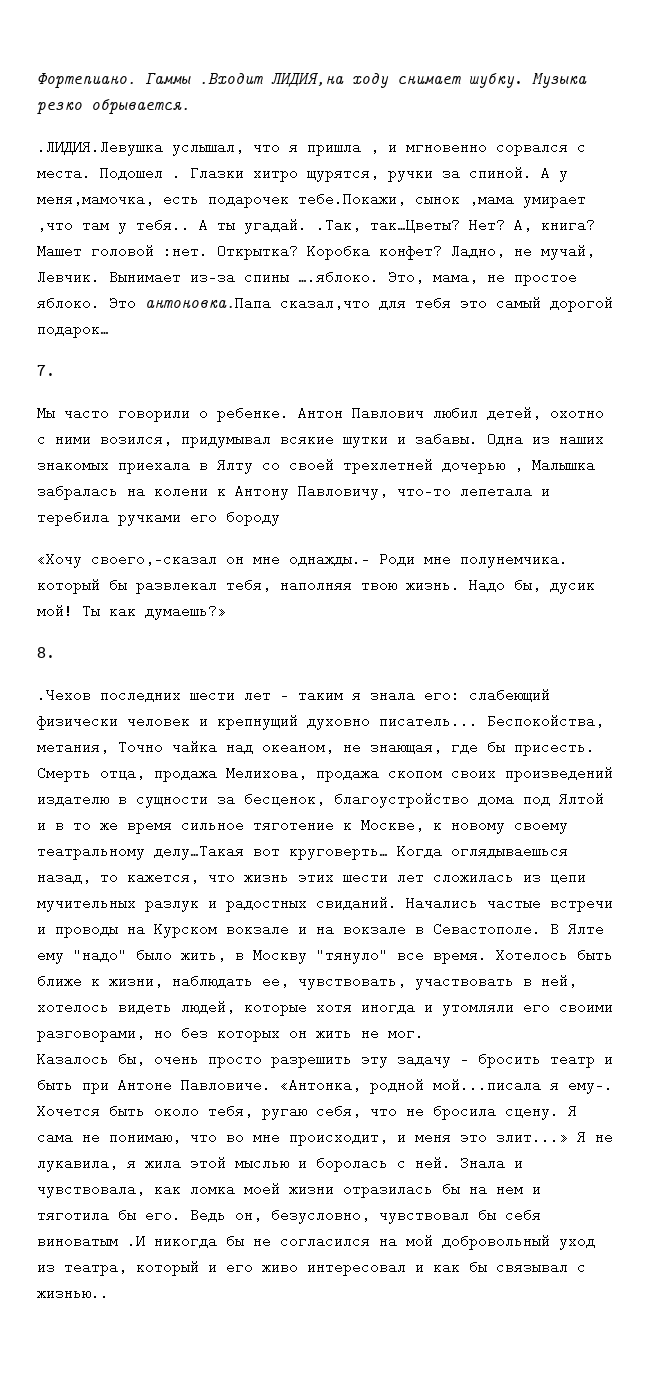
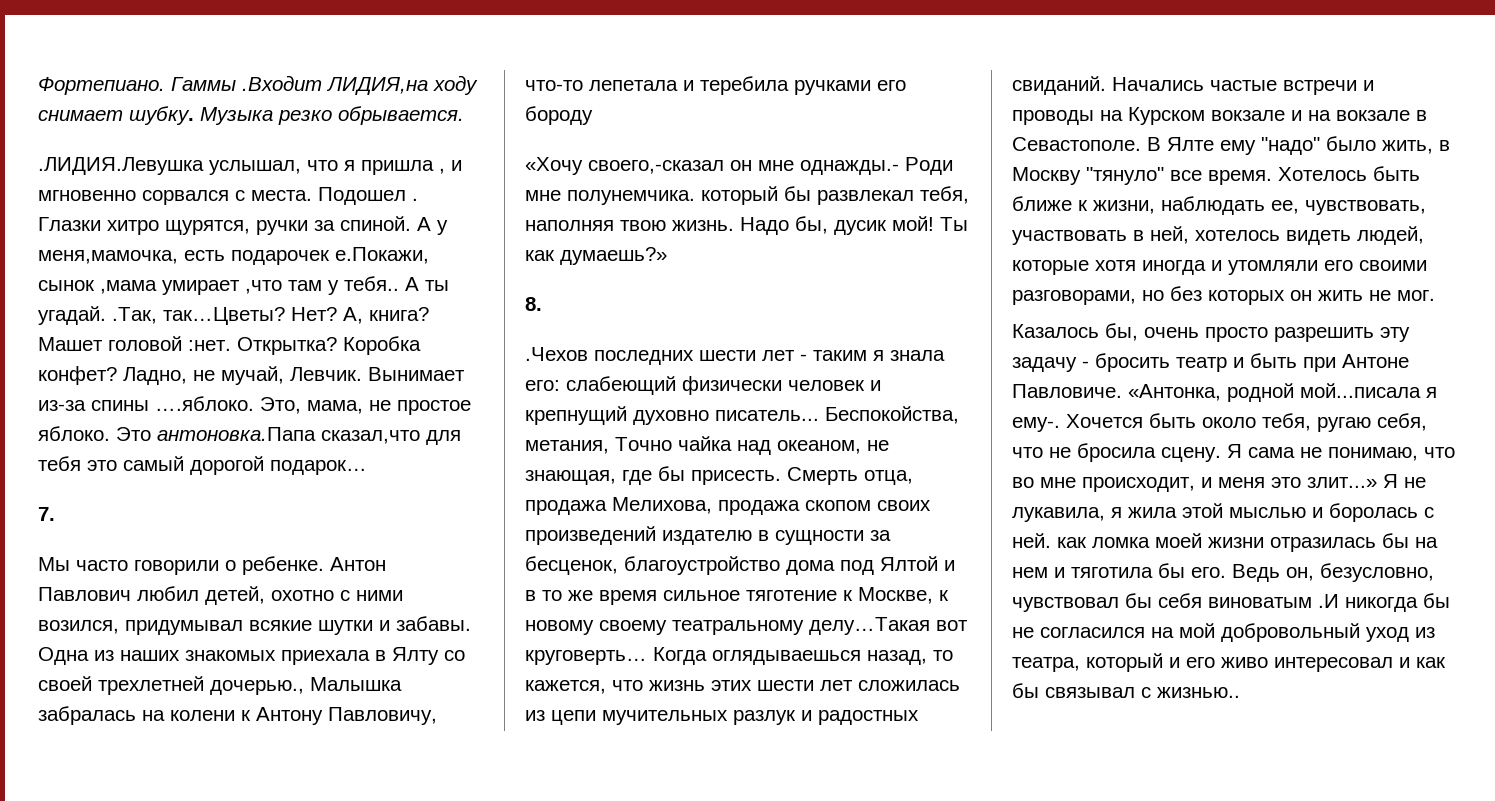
- А у меня,мамочка, есть подарочек тебе.Покажи, сынок ,мама умирает ,что там у тебя..
+ А у меня,мамочка, есть подарочек е.Покажи, сынок ,мама умирает ,что там у тебя..
- Одна из наших знакомых приехала в Ялту со своей трехлетней дочерью , Малышка забралась на колени к Антону Павловичу, что-то лепетала и теребила ручками его бороду
+ Одна из наших знакомых приехала в Ялту со своей трехлетней дочерью., Малышка забралась на колени к Антону Павловичу, что-то лепетала и теребила ручками его бороду
- Я не лукавила, я жила этой мыслью и боролась с ней. Знала и чувствовала, как ломка моей жизни отразилась бы на нем и тяготила бы его.
+ Я не лукавила, я жила этой мыслью и боролась с ней. как ломка моей жизни отразилась бы на нем и тяготила бы его.

